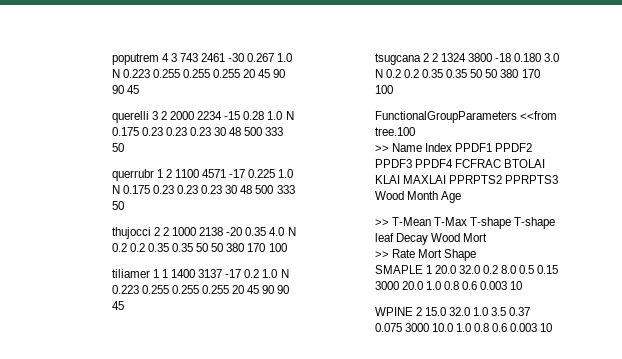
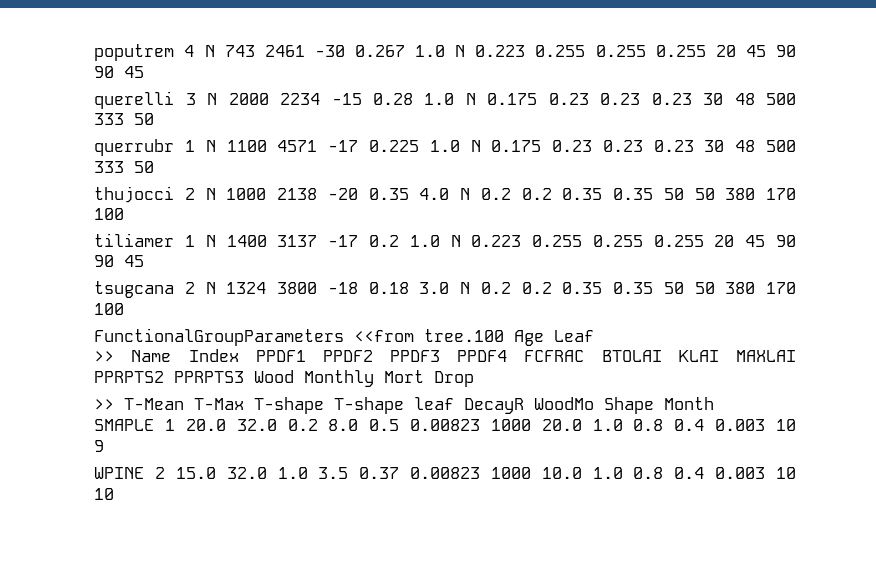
- poputrem 4 3 743 2461 -30 0.267 1.0 N 0.223 0.255 0.255 0.255 20 45 90 90 45
+ poputrem 4 N 743 2461 -30 0.267 1.0 N 0.223 0.255 0.255 0.255 20 45 90 90 45
- querelli 3 2 2000 2234 -15 0.28 1.0 N 0.175 0.23 0.23 0.23 30 48 500 333 50
+ querelli 3 N 2000 2234 -15 0.28 1.0 N 0.175 0.23 0.23 0.23 30 48 500 333 50
- querrubr 1 2 1100 4571 -17 0.225 1.0 N 0.175 0.23 0.23 0.23 30 48 500 333 50
+ querrubr 1 N 1100 4571 -17 0.225 1.0 N 0.175 0.23 0.23 0.23 30 48 500 333 50
- thujocci 2 2 1000 2138 -20 0.35 4.0 N 0.2 0.2 0.35 0.35 50 50 380 170 100
+ thujocci 2 N 1000 2138 -20 0.35 4.0 N 0.2 0.2 0.35 0.35 50 50 380 170 100
- tiliamer 1 1 1400 3137 -17 0.2 1.0 N 0.223 0.255 0.255 0.255 20 45 90 90 45
+ tiliamer 1 N 1400 3137 -17 0.2 1.0 N 0.223 0.255 0.255 0.255 20 45 90 90 45
- tsugcana 2 2 1324 3800 -18 0.180 3.0 N 0.2 0.2 0.35 0.35 50 50 380 170 100
+ tsugcana 2 N 1324 3800 -18 0.18 3.0 N 0.2 0.2 0.35 0.35 50 50 380 170 100
- FunctionalGroupParameters <<from tree.100
+ FunctionalGroupParameters <<from tree.100 Age Leaf
- >> Name Index PPDF1 PPDF2 PPDF3 PPDF4 FCFRAC BTOLAI KLAI MAXLAI PPRPTS2 PPRPTS3 Wood Month Age
+ >> Name Index PPDF1 PPDF2 PPDF3 PPDF4 FCFRAC BTOLAI KLAI MAXLAI PPRPTS2 PPRPTS3 Wood Monthly Mort Drop
- >> T-Mean T-Max T-shape T-shape leaf Decay Wood Mort
- >> Rate Mort Shape
+ >> T-Mean T-Max T-shape T-shape leaf DecayR WoodMo Shape Month
- SMAPLE 1 20.0 32.0 0.2 8.0 0.5 0.15 3000 20.0 1.0 0.8 0.6 0.003 10
+ SMAPLE 1 20.0 32.0 0.2 8.0 0.5 0.00823 1000 20.0 1.0 0.8 0.4 0.003 10 9
- WPINE 2 15.0 32.0 1.0 3.5 0.37 0.075 3000 10.0 1.0 0.8 0.6 0.003 10
+ WPINE 2 15.0 32.0 1.0 3.5 0.37 0.00823 1000 10.0 1.0 0.8 0.4 0.003 10 10

